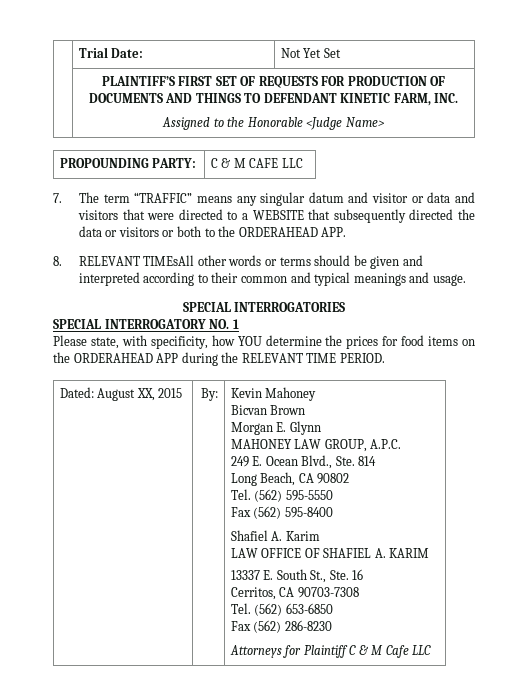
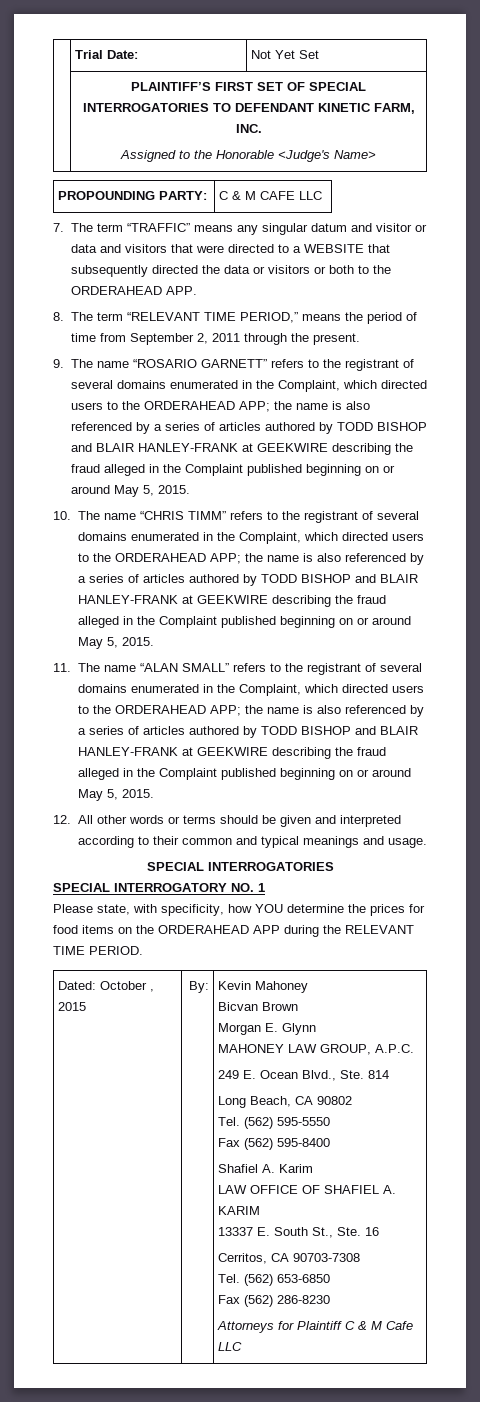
- | PLAINTIFF’S FIRST SET OF REQUESTS FOR PRODUCTION OF DOCUMENTS AND THINGS TO DEFENDANT KINETIC FARM, INC.
- Assigned to the Honorable <Judge Name>
+ | PLAINTIFF’S FIRST SET OF SPECIAL INTERROGATORIES TO DEFENDANT KINETIC FARM, INC.
+ Assigned to the Honorable <Judge's Name>
- 8. RELEVANT TIMEsAll other words or terms should be given and interpreted according to their common and typical meanings and usage.
+ 8. The term “RELEVANT TIME PERIOD,” means the period of time from September 2, 2011 through the present.
+ 9. The name “ROSARIO GARNETT” refers to the registrant of several domains enumerated in the Complaint, which directed users to the ORDERAHEAD APP; the name is also referenced by a series of articles authored by TODD BISHOP and BLAIR HANLEY-FRANK at GEEKWIRE describing the fraud alleged in the Complaint published beginning on or around May 5, 2015.
+ 10. The name “CHRIS TIMM” refers to the registrant of several domains enumerated in the Complaint, which directed users to the ORDERAHEAD APP; the name is also referenced by a series of articles authored by TODD BISHOP and BLAIR HANLEY-FRANK at GEEKWIRE describing the fraud alleged in the Complaint published beginning on or around May 5, 2015.
+ 11. The name “ALAN SMALL” refers to the registrant of several domains enumerated in the Complaint, which directed users to the ORDERAHEAD APP; the name is also referenced by a series of articles authored by TODD BISHOP and BLAIR HANLEY-FRANK at GEEKWIRE describing the fraud alleged in the Complaint published beginning on or around May 5, 2015.
+ 12. All other words or terms should be given and interpreted according to their common and typical meanings and usage.
- Dated: August XX, 2015
+ Dated: October , 2015

